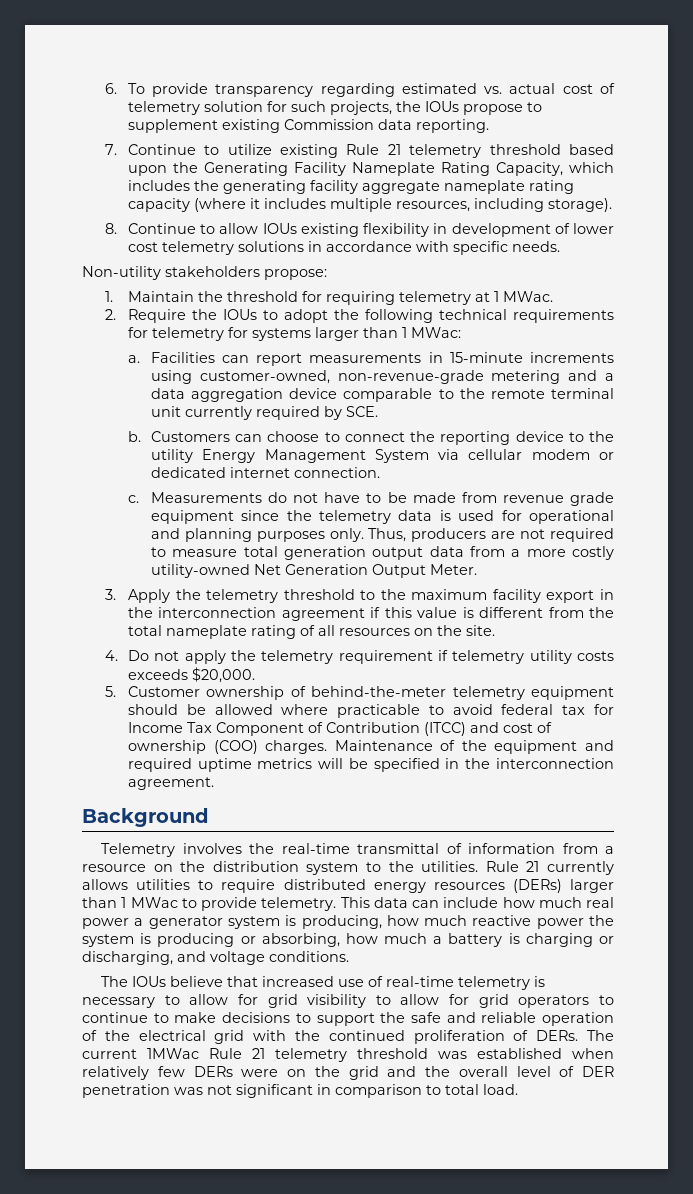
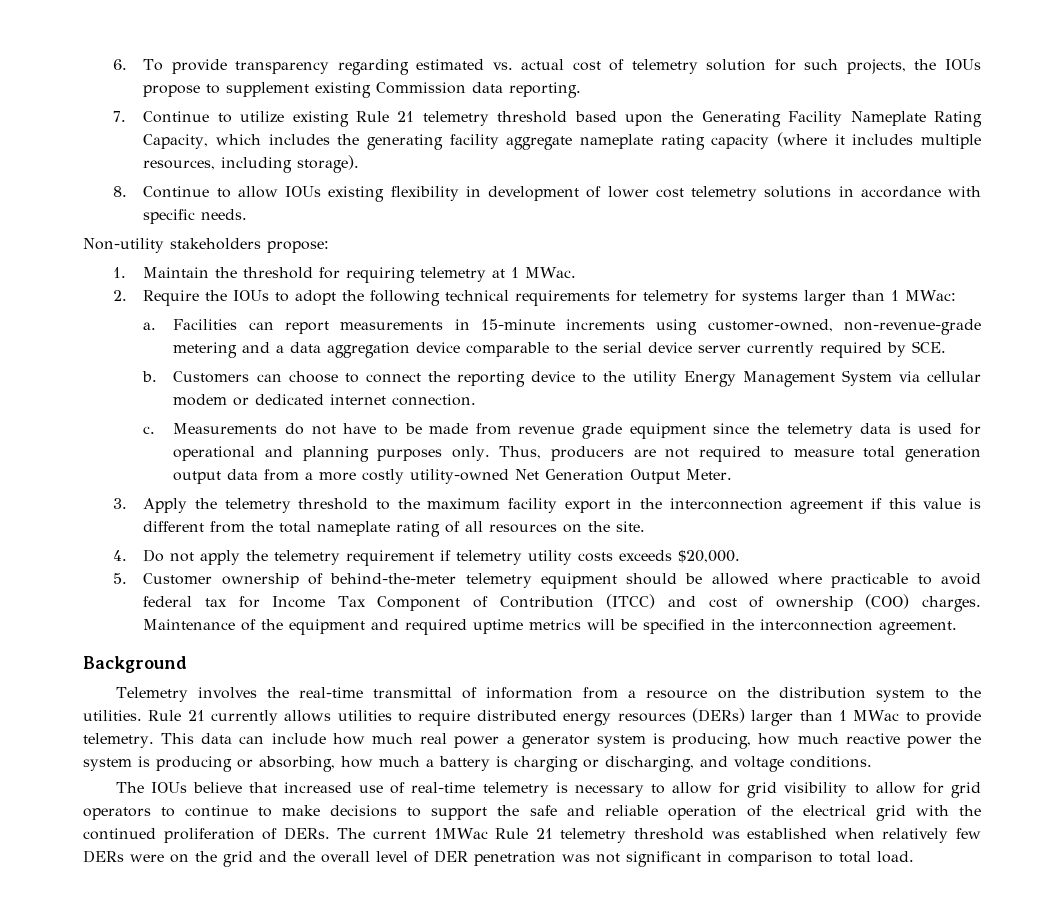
- Facilities can report measurements in 15-minute increments using customer-owned, non-revenue-grade metering and a data aggregation device comparable to the remote terminal unit currently required by SCE.
+ Facilities can report measurements in 15-minute increments using customer-owned, non-revenue-grade metering and a data aggregation device comparable to the serial device server currently required by SCE.

